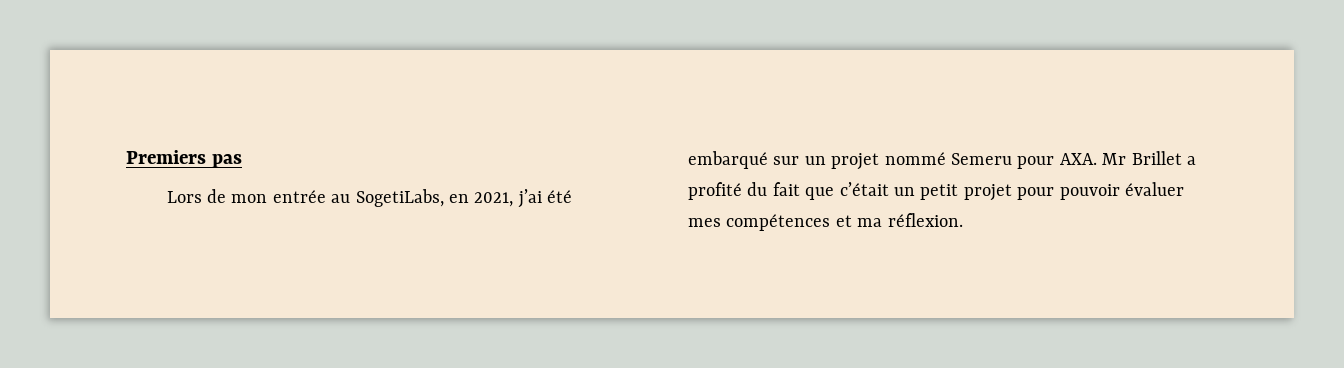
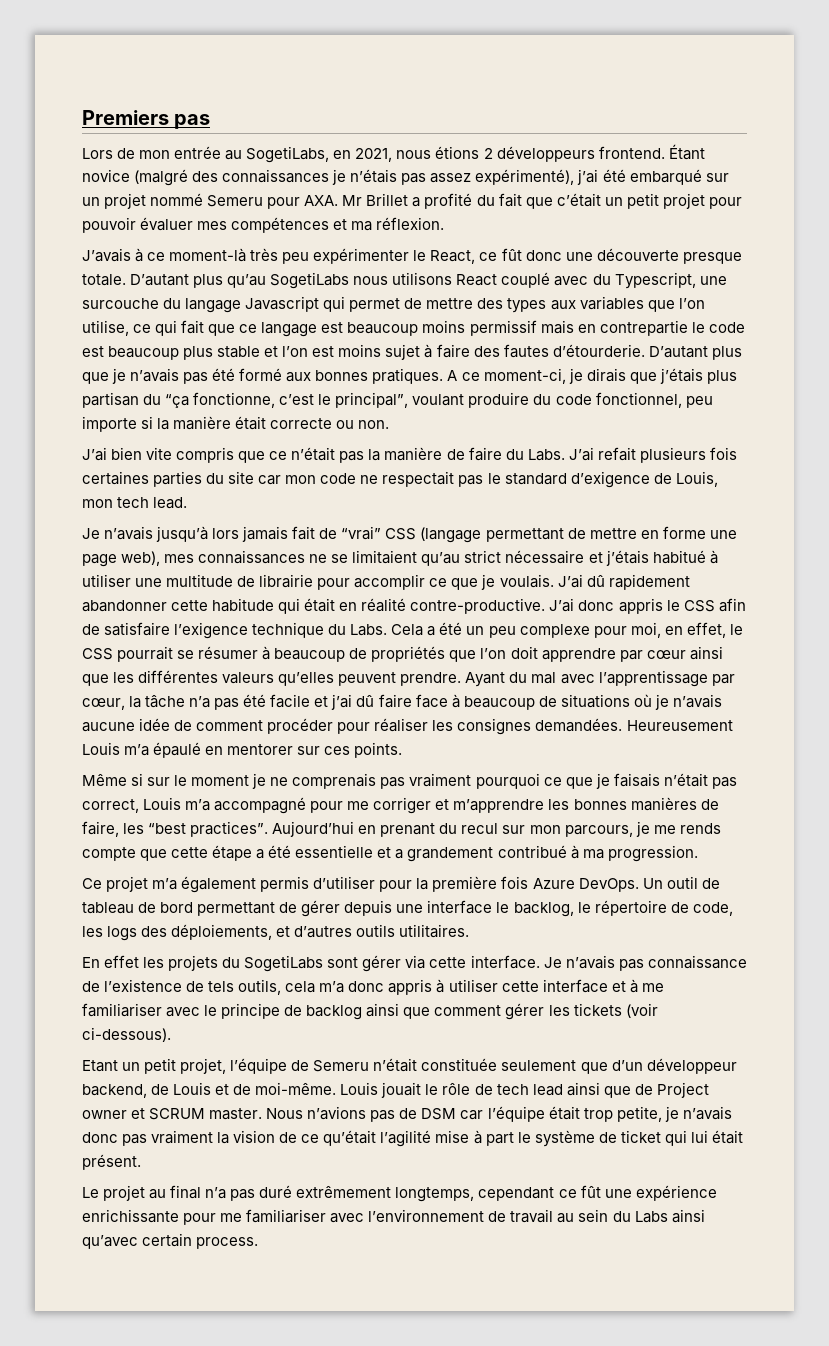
- Lors de mon entrée au SogetiLabs, en 2021, j’ai été embarqué sur un projet nommé Semeru pour AXA. Mr Brillet a profité du fait que c’était un petit projet pour pouvoir évaluer mes compétences et ma réflexion.
+ Lors de mon entrée au SogetiLabs, en 2021, nous étions 2 développeurs frontend. Étant novice (malgré des connaissances je n’étais pas assez expérimenté), j’ai été embarqué sur un projet nommé Semeru pour AXA. Mr Brillet a profité du fait que c’était un petit projet pour pouvoir évaluer mes compétences et ma réflexion.
+ J’avais à ce moment-là très peu expérimenter le React, ce fût donc une découverte presque totale. D’autant plus qu’au SogetiLabs nous utilisons React couplé avec du Typescript, une surcouche du langage Javascript qui permet de mettre des types aux variables que l’on utilise, ce qui fait que ce langage est beaucoup moins permissif mais en contrepartie le code est beaucoup plus stable et l’on est moins sujet à faire des fautes d’étourderie. D’autant plus que je n’avais pas été formé aux bonnes pratiques. A ce moment-ci, je dirais que j’étais plus partisan du “ça fonctionne, c’est le principal”, voulant produire du code fonctionnel, peu importe si la manière était correcte ou non.
+ J’ai bien vite compris que ce n’était pas la manière de faire du Labs. J’ai refait plusieurs fois certaines parties du site car mon code ne respectait pas le standard d’exigence de Louis, mon tech lead.
+ Je n’avais jusqu’à lors jamais fait de “vrai” CSS (langage permettant de mettre en forme une page web), mes connaissances ne se limitaient qu’au strict nécessaire et j’étais habitué à utiliser une multitude de librairie pour accomplir ce que je voulais. J’ai dû rapidement abandonner cette habitude qui était en réalité contre-productive. J’ai donc appris le CSS afin de satisfaire l’exigence technique du Labs. Cela a été un peu complexe pour moi, en effet, le CSS pourrait se résumer à beaucoup de propriétés que l’on doit apprendre par cœur ainsi que les différentes valeurs qu’elles peuvent prendre. Ayant du mal avec l’apprentissage par cœur, la tâche n’a pas été facile et j’ai dû faire face à beaucoup de situations où je n’avais aucune idée de comment procéder pour réaliser les consignes demandées. Heureusement Louis m’a épaulé en mentorer sur ces points.
+ Même si sur le moment je ne comprenais pas vraiment pourquoi ce que je faisais n’était pas correct, Louis m’a accompagné pour me corriger et m’apprendre les bonnes manières de faire, les “best practices”. Aujourd’hui en prenant du recul sur mon parcours, je me rends compte que cette étape a été essentielle et a grandement contribué à ma progression.
+ Ce projet m’a également permis d’utiliser pour la première fois Azure DevOps. Un outil de tableau de bord permettant de gérer depuis une interface le backlog, le répertoire de code, les logs des déploiements, et d’autres outils utilitaires.
+ En effet les projets du SogetiLabs sont gérer via cette interface. Je n’avais pas connaissance de l’existence de tels outils, cela m’a donc appris à utiliser cette interface et à me familiariser avec le principe de backlog ainsi que comment gérer les tickets (voir ci-dessous).
+ Etant un petit projet, l’équipe de Semeru n’était constituée seulement que d’un développeur backend, de Louis et de moi-même. Louis jouait le rôle de tech lead ainsi que de Project owner et SCRUM master. Nous n’avions pas de DSM car l’équipe était trop petite, je n’avais donc pas vraiment la vision de ce qu’était l’agilité mise à part le système de ticket qui lui était présent.
+ Le projet au final n’a pas duré extrêmement longtemps, cependant ce fût une expérience enrichissante pour me familiariser avec l’environnement de travail au sein du Labs ainsi qu’avec certain process.

